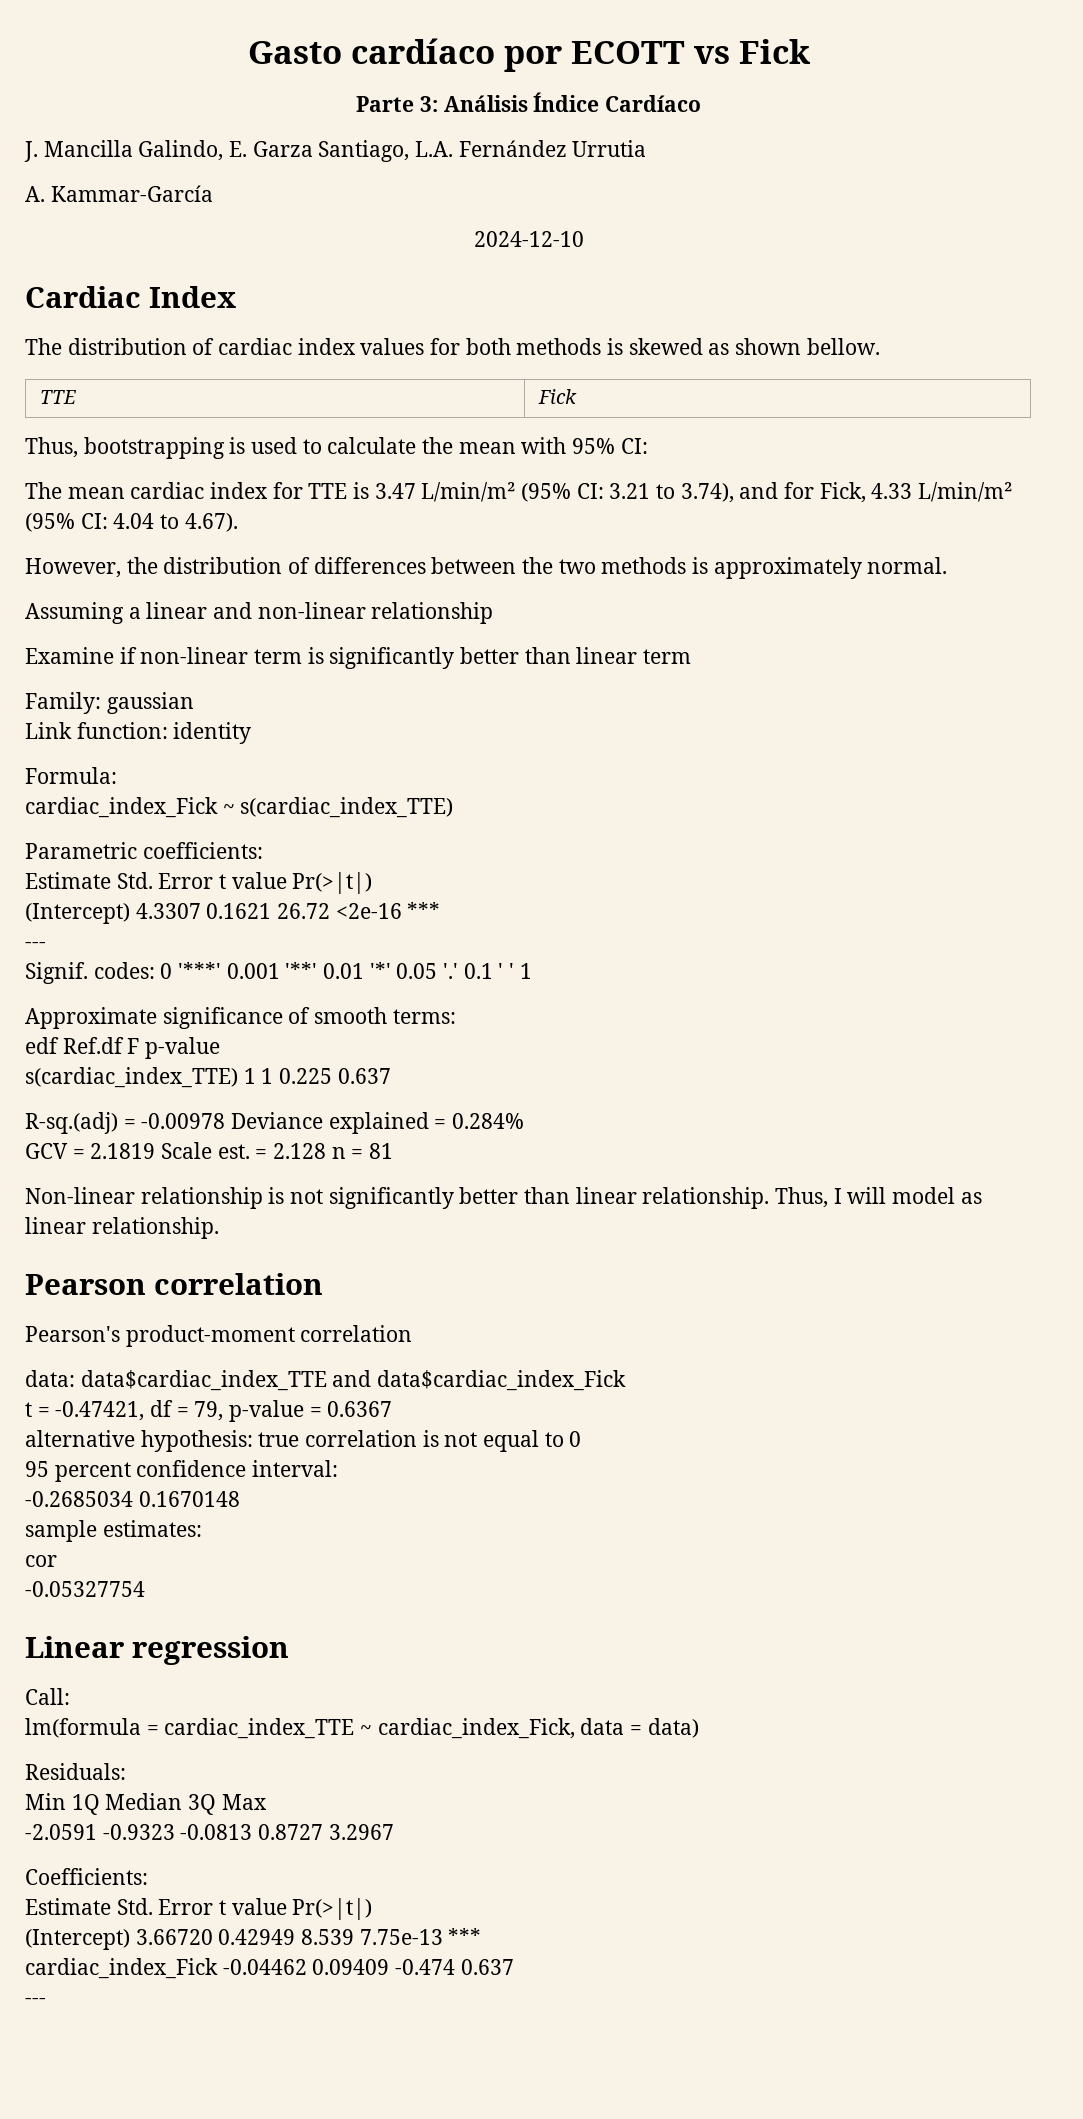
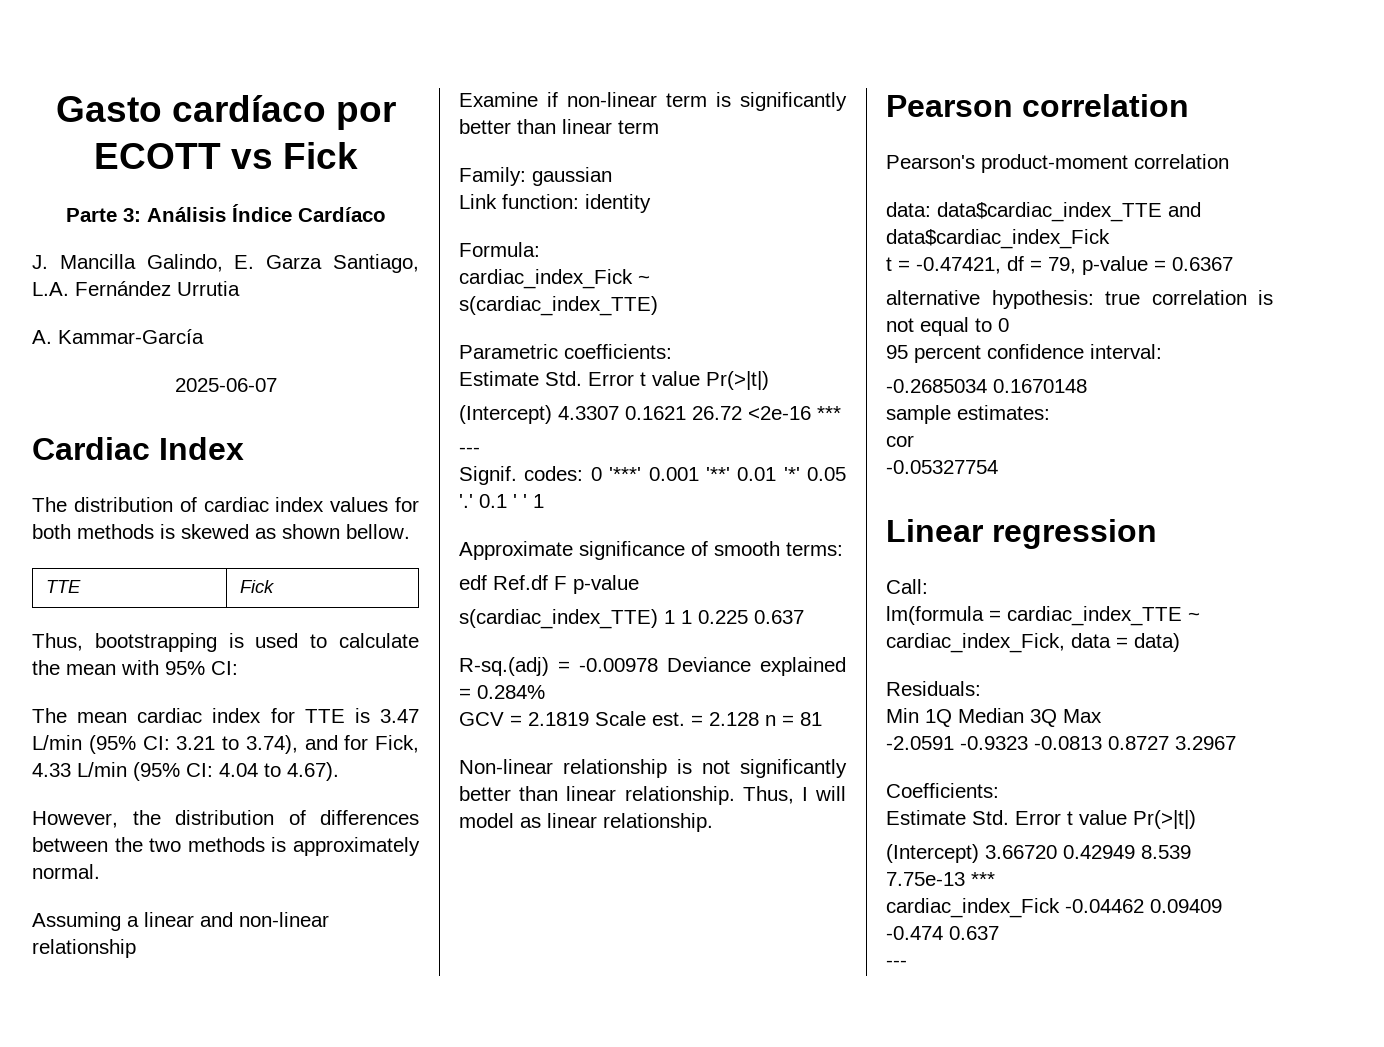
- 2024-12-10
+ 2025-06-07
- The mean cardiac index for TTE is 3.47 L/min/m² (95% CI: 3.21 to 3.74), and for Fick, 4.33 L/min/m² (95% CI: 4.04 to 4.67).
+ The mean cardiac index for TTE is 3.47 L/min (95% CI: 3.21 to 3.74), and for Fick, 4.33 L/min (95% CI: 4.04 to 4.67).

